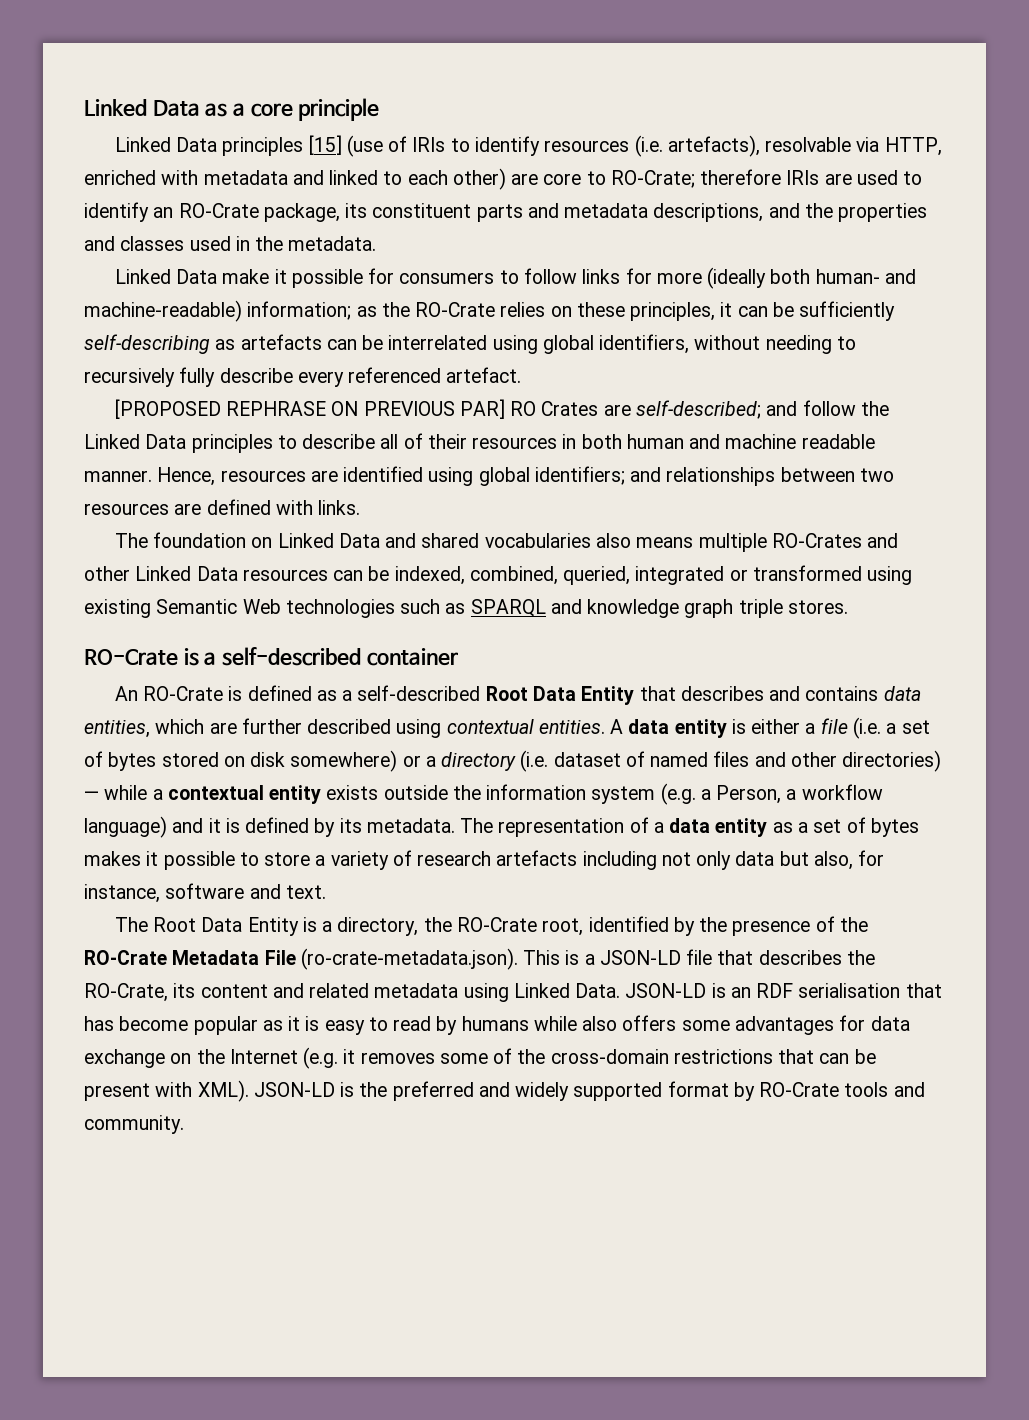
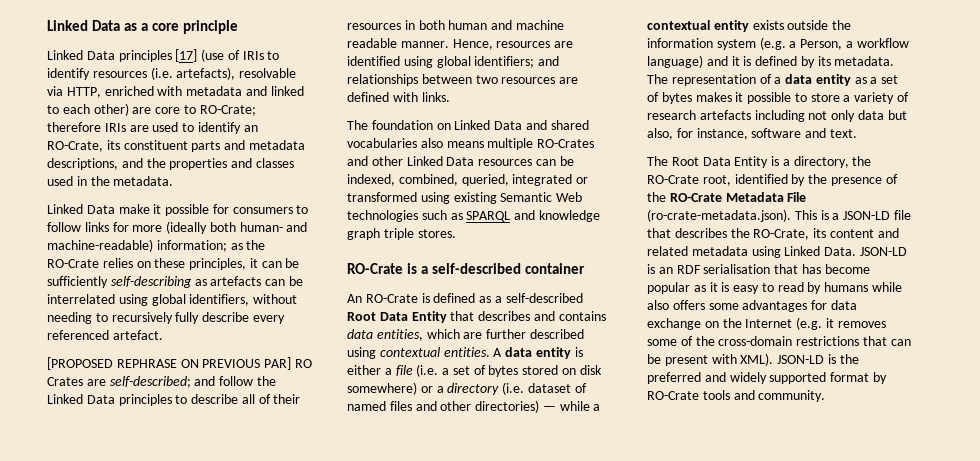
- Linked Data principles [15] (use of IRIs to identify resources (i.e. artefacts), resolvable via HTTP, enriched with metadata and linked to each other) are core to RO-Crate; therefore IRIs are used to identify an RO-Crate package, its constituent parts and metadata descriptions, and the properties and classes used in the metadata.
+ Linked Data principles [17] (use of IRIs to identify resources (i.e. artefacts), resolvable via HTTP, enriched with metadata and linked to each other) are core to RO-Crate; therefore IRIs are used to identify an RO-Crate, its constituent parts and metadata descriptions, and the properties and classes used in the metadata.

